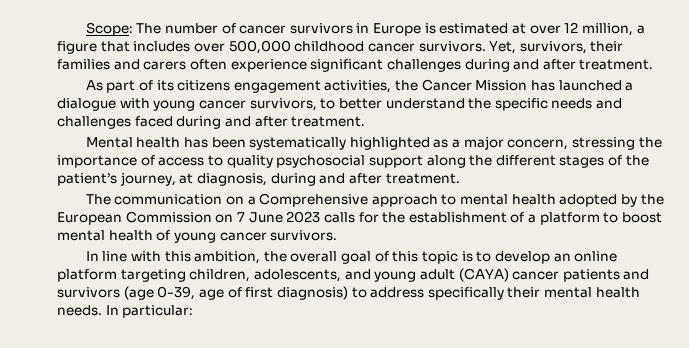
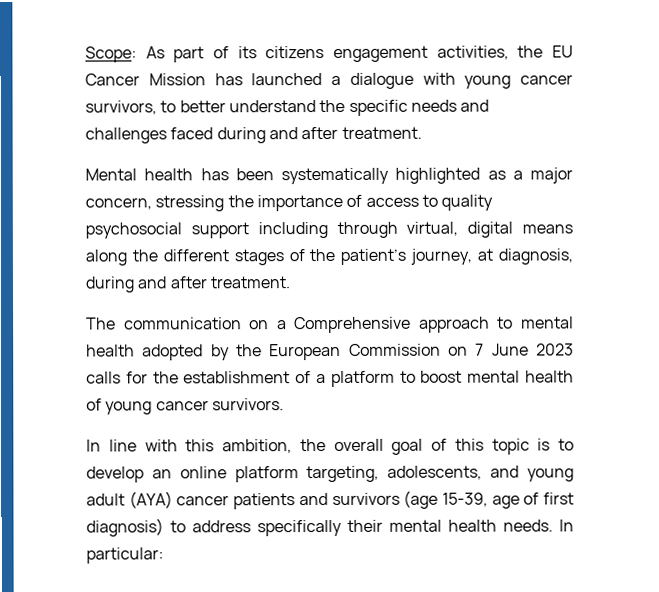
- Scope: The number of cancer survivors in Europe is estimated at over 12 million, a figure that includes over 500,000 childhood cancer survivors. Yet, survivors, their families and carers often experience significant challenges during and after treatment.
- As part of its citizens engagement activities, the Cancer Mission has launched a dialogue with young cancer survivors, to better understand the specific needs and challenges faced during and after treatment.
+ Scope: As part of its citizens engagement activities, the EU Cancer Mission has launched a dialogue with young cancer survivors, to better understand the specific needs and challenges faced during and after treatment.
- Mental health has been systematically highlighted as a major concern, stressing the importance of access to quality psychosocial support along the different stages of the patient’s journey, at diagnosis, during and after treatment.
+ Mental health has been systematically highlighted as a major concern, stressing the importance of access to quality psychosocial support including through virtual, digital means along the different stages of the patient’s journey, at diagnosis, during and after treatment.
- In line with this ambition, the overall goal of this topic is to develop an online platform targeting children, adolescents, and young adult (CAYA) cancer patients and survivors (age 0-39, age of first diagnosis) to address specifically their mental health needs.
+ In line with this ambition, the overall goal of this topic is to develop an online platform targeting, adolescents, and young adult (AYA) cancer patients and survivors (age 15-39, age of first diagnosis) to address specifically their mental health needs.

